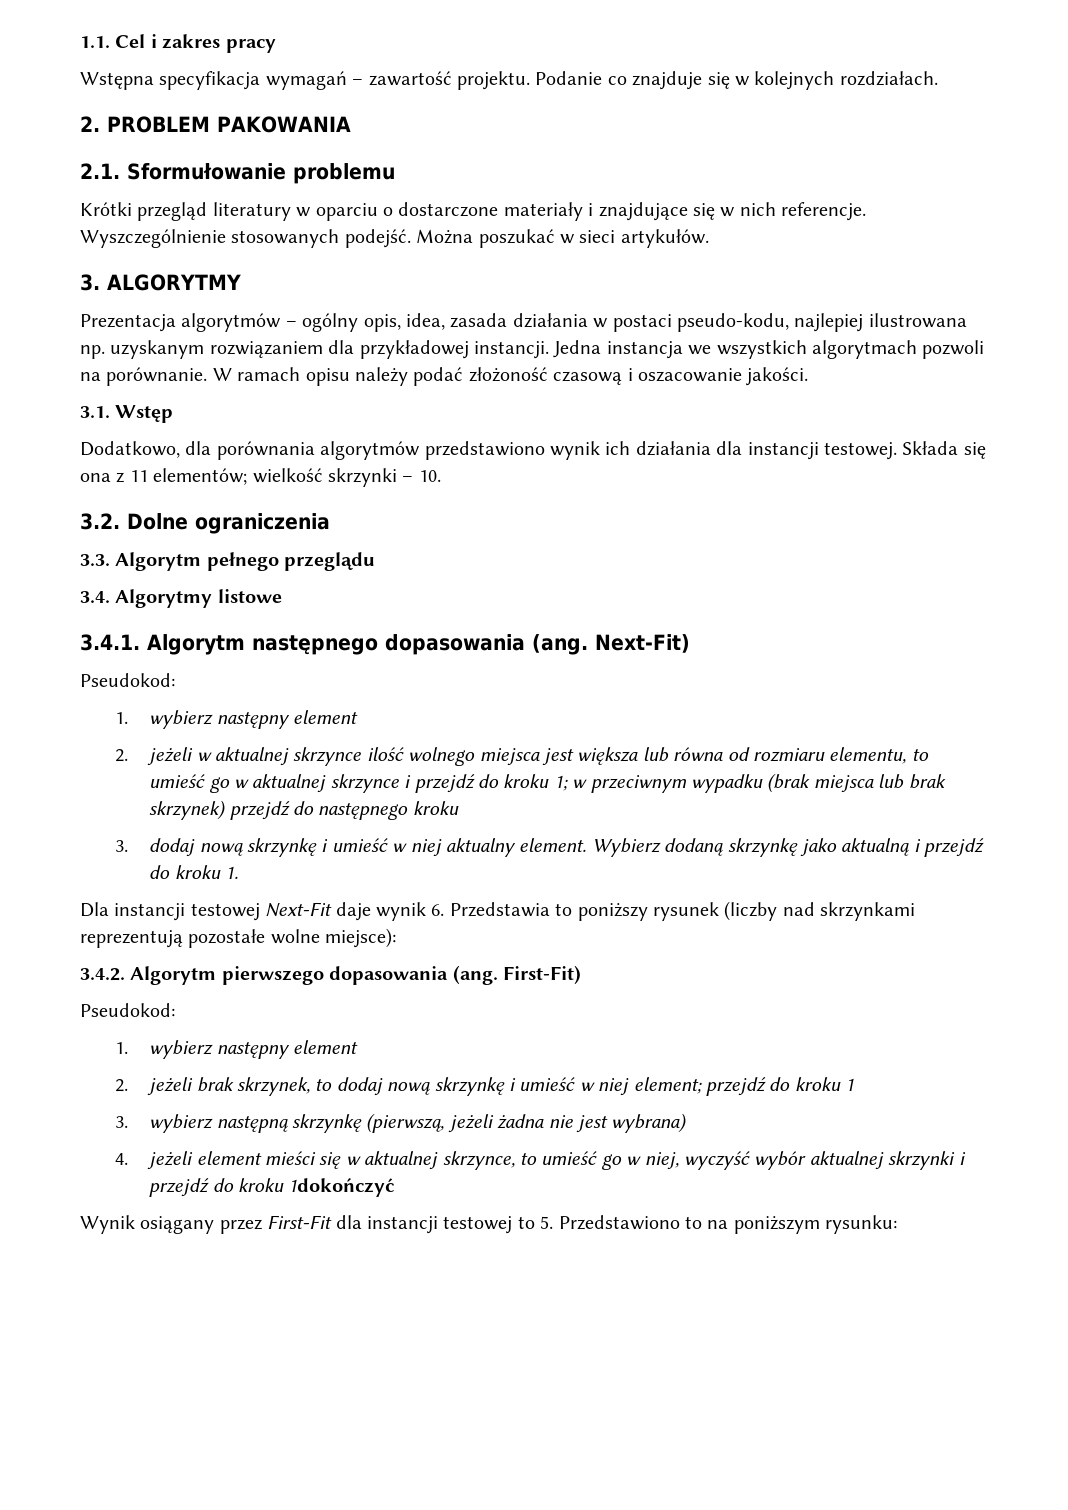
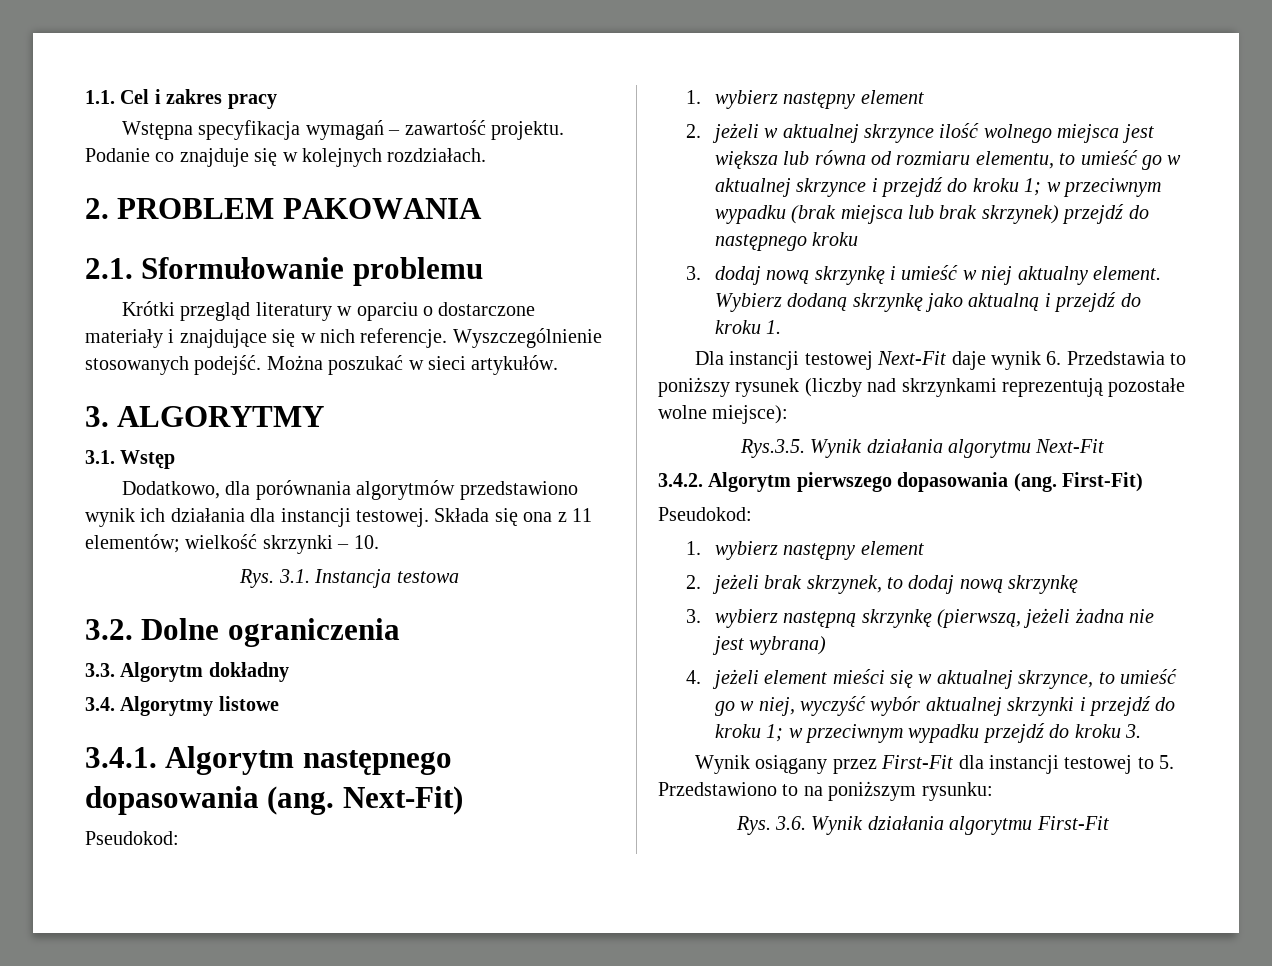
- Prezentacja algorytmów – ogólny opis, idea, zasada działania w postaci pseudo-kodu, najlepiej ilustrowana np. uzyskanym rozwiązaniem dla przykładowej instancji. Jedna instancja we wszystkich algorytmach pozwoli na porównanie. W ramach opisu należy podać złożoność czasową i oszacowanie jakości.
+ Rys. 3.1. Instancja testowa
- 3.3. Algorytm pełnego przeglądu
+ 3.3. Algorytm dokładny
+ Rys.3.5. Wynik działania algorytmu Next-Fit
- 2. jeżeli brak skrzynek, to dodaj nową skrzynkę i umieść w niej element; przejdź do kroku 1
+ 2. jeżeli brak skrzynek, to dodaj nową skrzynkę
- 4. jeżeli element mieści się w aktualnej skrzynce, to umieść go w niej, wyczyść wybór aktualnej skrzynki i przejdź do kroku 1dokończyć
+ 4. jeżeli element mieści się w aktualnej skrzynce, to umieść go w niej, wyczyść wybór aktualnej skrzynki i przejdź do kroku 1; w przeciwnym wypadku przejdź do kroku 3.
+ Rys. 3.6. Wynik działania algorytmu First-Fit

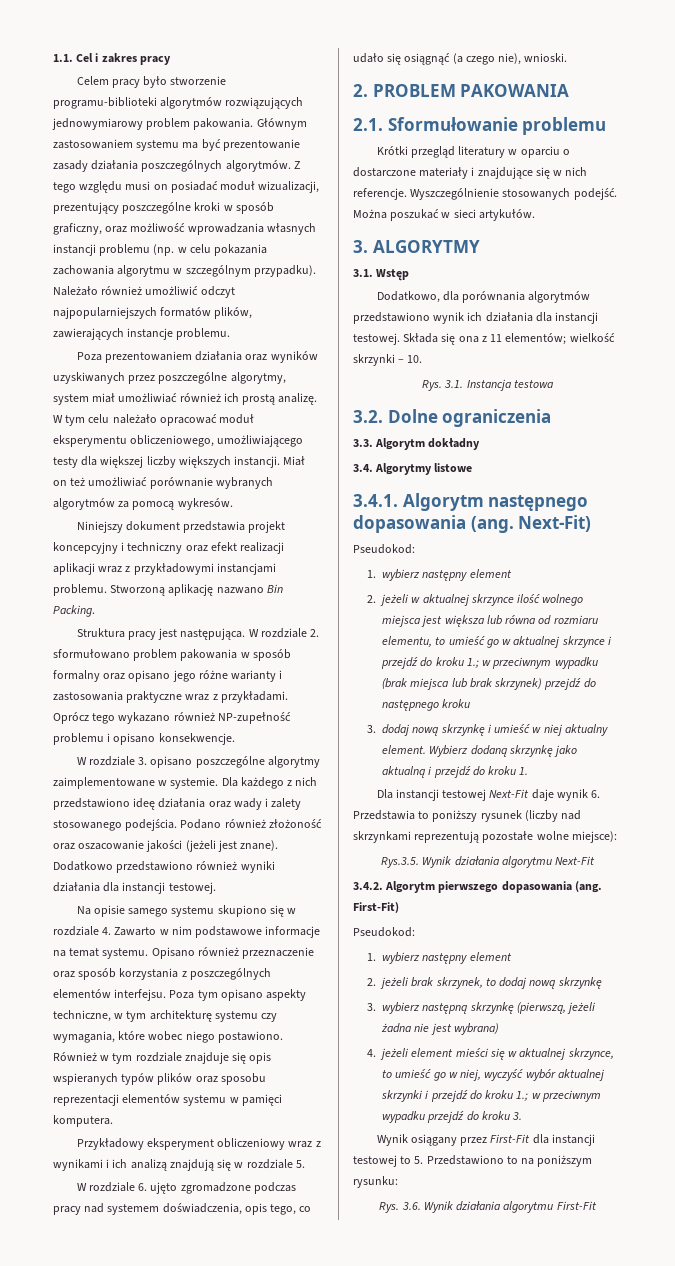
- Wstępna specyfikacja wymagań – zawartość projektu. Podanie co znajduje się w kolejnych rozdziałach.
+ Celem pracy było stworzenie programu-biblioteki algorytmów rozwiązujących jednowymiarowy problem pakowania. Głównym zastosowaniem systemu ma być prezentowanie zasady działania poszczególnych algorytmów. Z tego względu musi on posiadać moduł wizualizacji, prezentujący poszczególne kroki w sposób graficzny, oraz możliwość wprowadzania własnych instancji problemu (np. w celu pokazania zachowania algorytmu w szczególnym przypadku). Należało również umożliwić odczyt najpopularniejszych formatów plików, zawierających instancje problemu.
+ Poza prezentowaniem działania oraz wyników uzyskiwanych przez poszczególne algorytmy, system miał umożliwiać również ich prostą analizę. W tym celu należało opracować moduł eksperymentu obliczeniowego, umożliwiającego testy dla większej liczby większych instancji. Miał on też umożliwiać porównanie wybranych algorytmów za pomocą wykresów.
+ Niniejszy dokument przedstawia projekt koncepcyjny i techniczny oraz efekt realizacji aplikacji wraz z przykładowymi instancjami problemu. Stworzoną aplikację nazwano Bin Packing.
+ Struktura pracy jest następująca. W rozdziale 2. sformułowano problem pakowania w sposób formalny oraz opisano jego różne warianty i zastosowania praktyczne wraz z przykładami. Oprócz tego wykazano również NP-zupełność problemu i opisano konsekwencje.
+ W rozdziale 3. opisano poszczególne algorytmy zaimplementowane w systemie. Dla każdego z nich przedstawiono ideę działania oraz wady i zalety stosowanego podejścia. Podano również złożoność oraz oszacowanie jakości (jeżeli jest znane). Dodatkowo przedstawiono również wyniki działania dla instancji testowej.
+ Na opisie samego systemu skupiono się w rozdziale 4. Zawarto w nim podstawowe informacje na temat systemu. Opisano również przeznaczenie oraz sposób korzystania z poszczególnych elementów interfejsu. Poza tym opisano aspekty techniczne, w tym architekturę systemu czy wymagania, które wobec niego postawiono. Również w tym rozdziale znajduje się opis wspieranych typów plików oraz sposobu reprezentacji elementów systemu w pamięci komputera.
+ Przykładowy eksperyment obliczeniowy wraz z wynikami i ich analizą znajdują się w rozdziale 5.
+ W rozdziale 6. ujęto zgromadzone podczas pracy nad systemem doświadczenia, opis tego, co udało się osiągnąć (a czego nie), wnioski.
- 2. jeżeli w aktualnej skrzynce ilość wolnego miejsca jest większa lub równa od rozmiaru elementu, to umieść go w aktualnej skrzynce i przejdź do kroku 1; w przeciwnym wypadku (brak miejsca lub brak skrzynek) przejdź do następnego kroku
+ 2. jeżeli w aktualnej skrzynce ilość wolnego miejsca jest większa lub równa od rozmiaru elementu, to umieść go w aktualnej skrzynce i przejdź do kroku 1.; w przeciwnym wypadku (brak miejsca lub brak skrzynek) przejdź do następnego kroku
- 4. jeżeli element mieści się w aktualnej skrzynce, to umieść go w niej, wyczyść wybór aktualnej skrzynki i przejdź do kroku 1; w przeciwnym wypadku przejdź do kroku 3.
+ 4. jeżeli element mieści się w aktualnej skrzynce, to umieść go w niej, wyczyść wybór aktualnej skrzynki i przejdź do kroku 1.; w przeciwnym wypadku przejdź do kroku 3.

